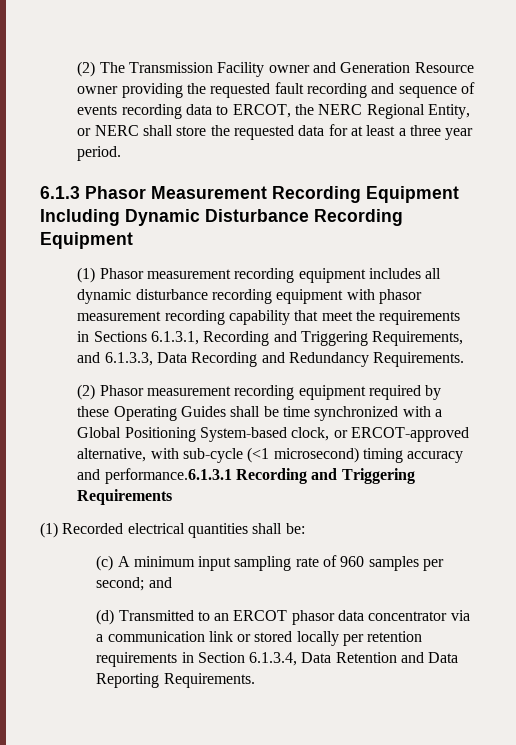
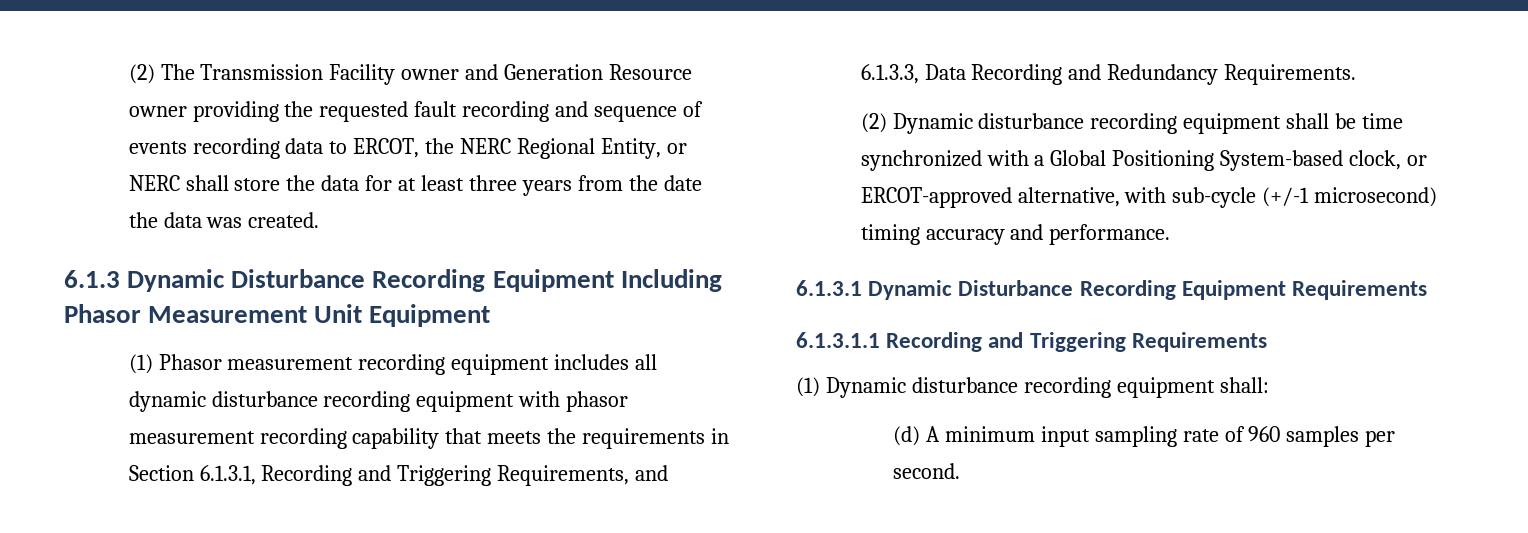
- (2) The Transmission Facility owner and Generation Resource owner providing the requested fault recording and sequence of events recording data to ERCOT, the NERC Regional Entity, or NERC shall store the requested data for at least a three year period.
+ (2) The Transmission Facility owner and Generation Resource owner providing the requested fault recording and sequence of events recording data to ERCOT, the NERC Regional Entity, or NERC shall store the data for at least three years from the date the data was created.
- 6.1.3 Phasor Measurement Recording Equipment Including Dynamic Disturbance Recording Equipment
+ 6.1.3 Dynamic Disturbance Recording Equipment Including Phasor Measurement Unit Equipment
- (1) Phasor measurement recording equipment includes all dynamic disturbance recording equipment with phasor measurement recording capability that meet the requirements in Sections 6.1.3.1, Recording and Triggering Requirements, and 6.1.3.3, Data Recording and Redundancy Requirements.
+ (1) Phasor measurement recording equipment includes all dynamic disturbance recording equipment with phasor measurement recording capability that meets the requirements in Section 6.1.3.1, Recording and Triggering Requirements, and 6.1.3.3, Data Recording and Redundancy Requirements.
- (2) Phasor measurement recording equipment required by these Operating Guides shall be time synchronized with a Global Positioning System-based clock, or ERCOT-approved alternative, with sub-cycle (<1 microsecond) timing accuracy and performance.6.1.3.1 Recording and Triggering Requirements
+ (2) Dynamic disturbance recording equipment shall be time synchronized with a Global Positioning System-based clock, or ERCOT-approved alternative, with sub-cycle (+/-1 microsecond) timing accuracy and performance.
+ 6.1.3.1 Dynamic Disturbance Recording Equipment Requirements
+ 6.1.3.1.1 Recording and Triggering Requirements
- (1) Recorded electrical quantities shall be:
- (c) A minimum input sampling rate of 960 samples per second; and
- (d) Transmitted to an ERCOT phasor data concentrator via a communication link or stored locally per retention requirements in Section 6.1.3.4, Data Retention and Data Reporting Requirements.
+ (1) Dynamic disturbance recording equipment shall:
+ (d) A minimum input sampling rate of 960 samples per second.

